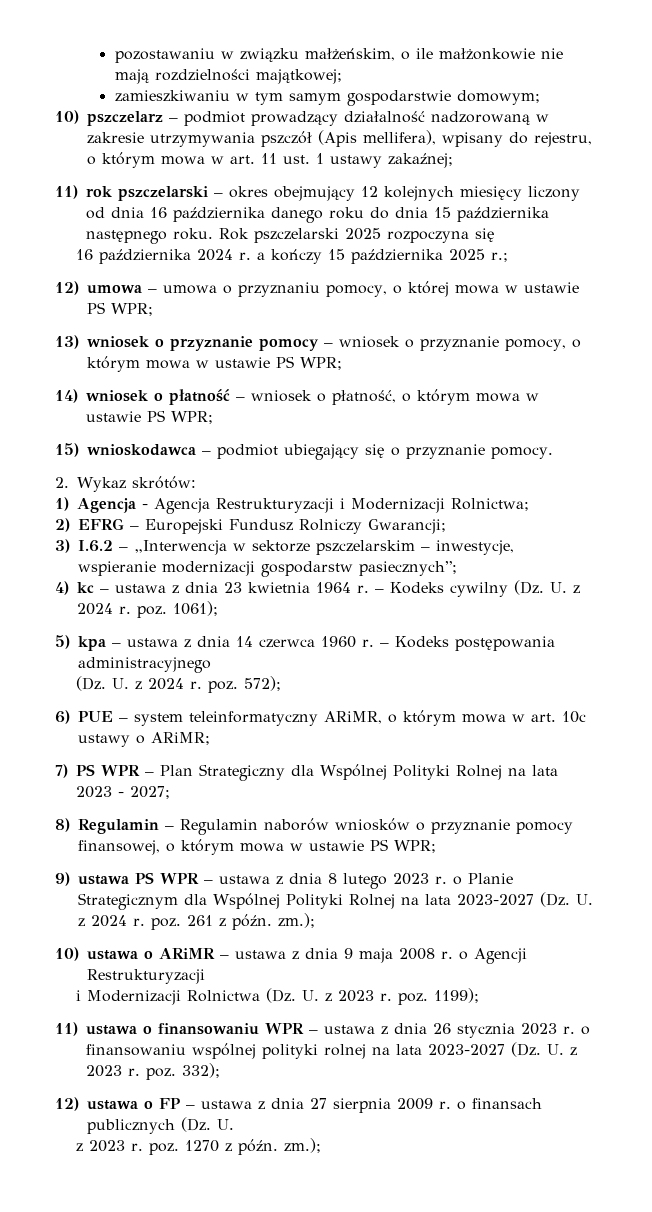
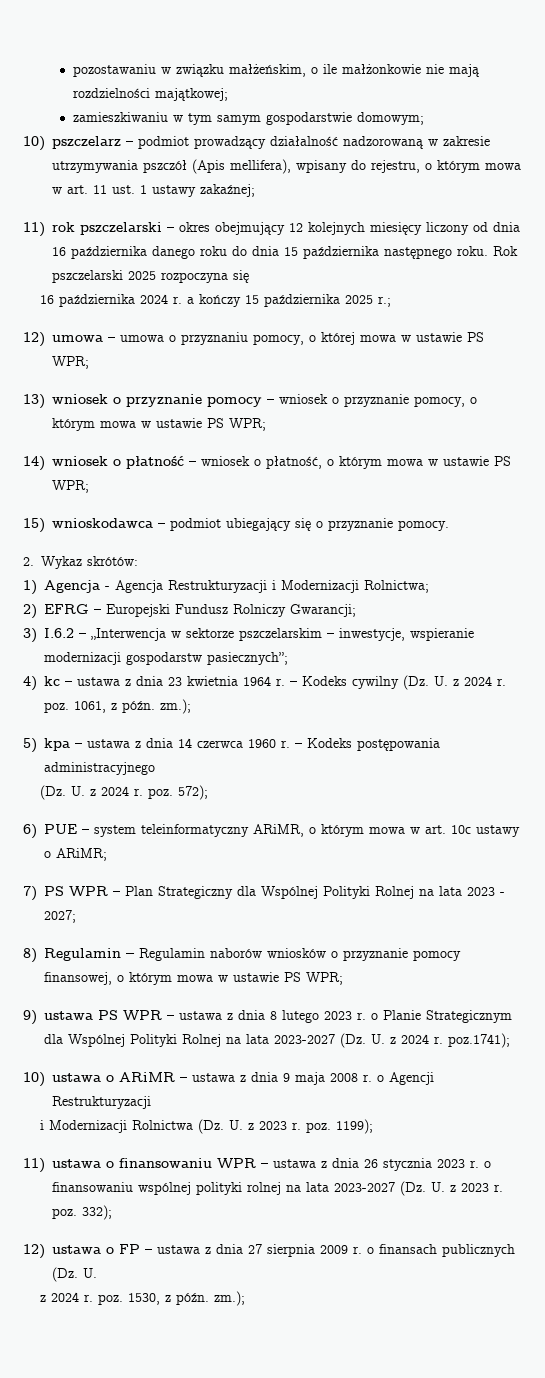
- – Kodeks cywilny (Dz. U. z 2024 r. poz. 1061);
+ – Kodeks cywilny (Dz. U. z 2024 r. poz. 1061, z późn. zm.);
- 9) ustawa PS WPR – ustawa z dnia 8 lutego 2023 r. o Planie Strategicznym dla Wspólnej Polityki Rolnej na lata 2023-2027 (Dz. U. z 2024 r. poz. 261 z późn. zm.);
+ 9) ustawa PS WPR – ustawa z dnia 8 lutego 2023 r. o Planie Strategicznym dla Wspólnej Polityki Rolnej na lata 2023-2027 (Dz. U. z 2024 r. poz.1741);
- z 2023 r. poz. 1270 z późn. zm.);
+ z 2024 r. poz. 1530, z późn. zm.);

